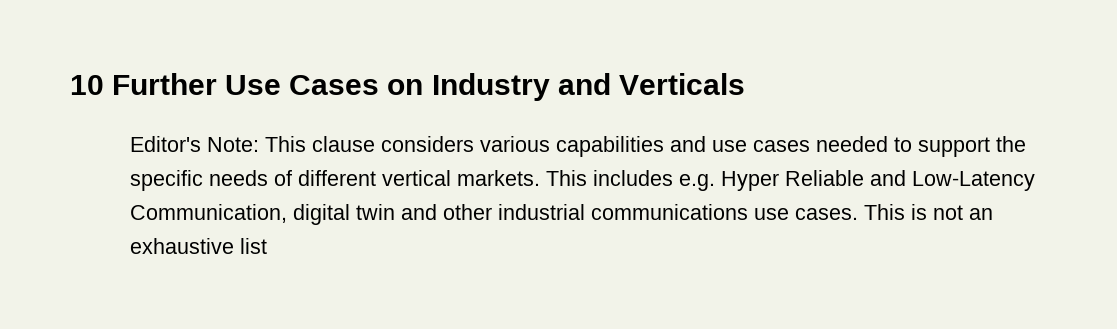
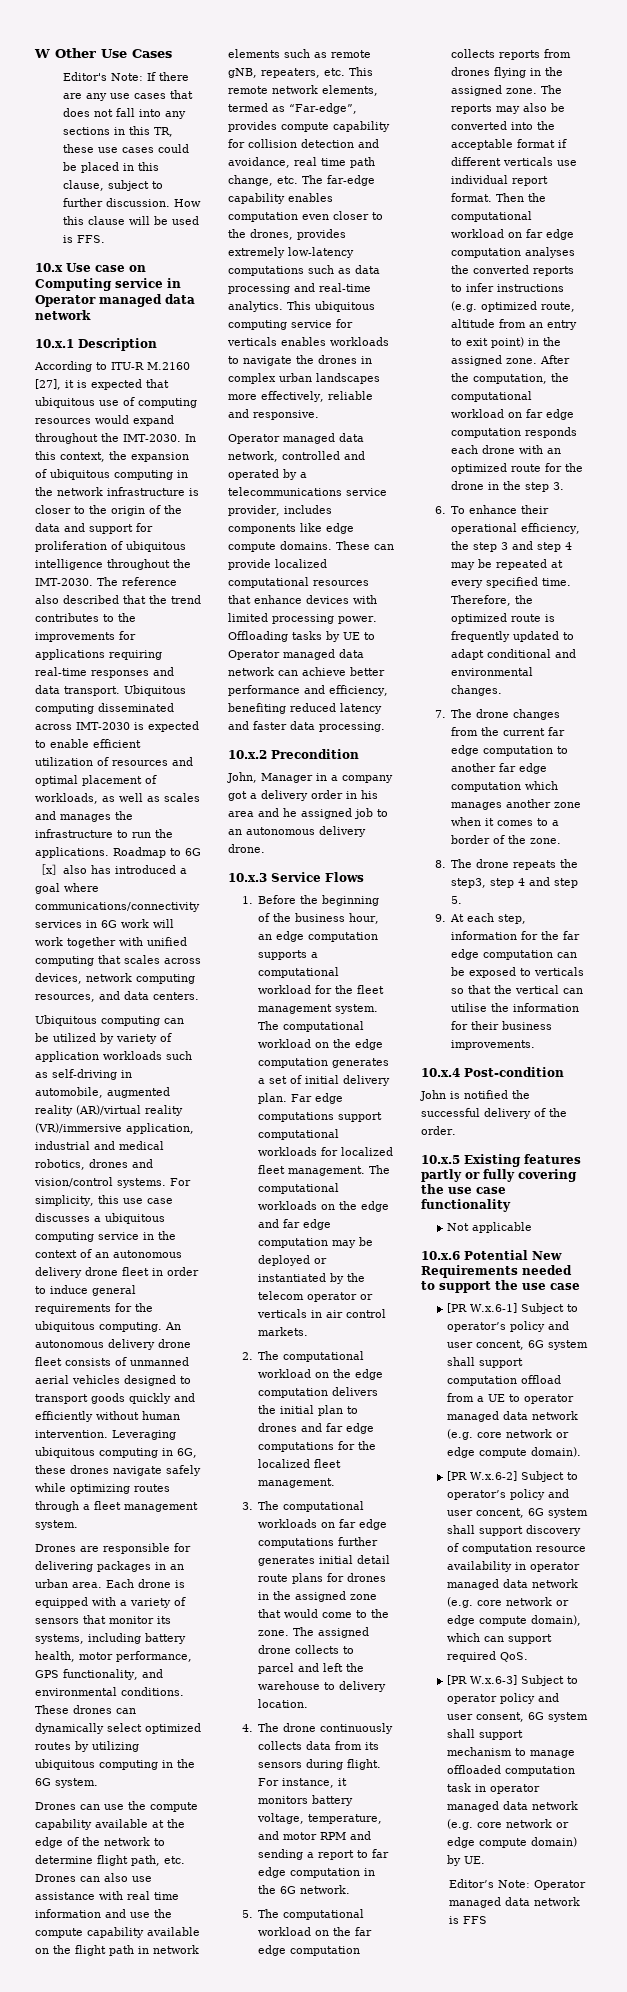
- 10 Further Use Cases on Industry and Verticals
- Editor's Note: This clause considers various capabilities and use cases needed to support the specific needs of different vertical markets. This includes e.g. Hyper Reliable and Low-Latency Communication, digital twin and other industrial communications use cases. This is not an exhaustive list
+ W Other Use Cases
+ Editor's Note: If there are any use cases that does not fall into any sections in this TR, these use cases could be placed in this clause, subject to further discussion. How this clause will be used is FFS.
+ 10.x Use case on Computing service in Operator managed data network
+ 10.x.1 Description
+ According to ITU-R M.2160 [27], it is expected that ubiquitous use of computing resources would expand throughout the IMT-2030. In this context, the expansion of ubiquitous computing in the network infrastructure is closer to the origin of the data and support for proliferation of ubiquitous intelligence throughout the IMT-2030. The reference also described that the trend contributes to the improvements for applications requiring real-time responses and data transport. Ubiquitous computing disseminated across IMT-2030 is expected to enable efficient utilization of resources and optimal placement of workloads, as well as scales and manages the infrastructure to run the applications. Roadmap to 6G［x］also has introduced a goal where communications/connectivity services in 6G work will work together with unified computing that scales across devices, network computing resources, and data centers.
+ Ubiquitous computing can be utilized by variety of application workloads such as self-driving in automobile, augmented reality (AR)/virtual reality (VR)/immersive application, industrial and medical robotics, drones and vision/control systems. For simplicity, this use case discusses a ubiquitous computing service in the context of an autonomous delivery drone fleet in order to induce general requirements for the ubiquitous computing. An autonomous delivery drone fleet consists of unmanned aerial vehicles designed to transport goods quickly and efficiently without human intervention. Leveraging ubiquitous computing in 6G, these drones navigate safely while optimizing routes through a fleet management system.
+ Drones are responsible for delivering packages in an urban area. Each drone is equipped with a variety of sensors that monitor its systems, including battery health, motor performance, GPS functionality, and environmental conditions. These drones can dynamically select optimized routes by utilizing ubiquitous computing in the 6G system.
+ Drones can use the compute capability available at the edge of the network to determine flight path, etc. Drones can also use assistance with real time information and use the compute capability available on the flight path in network elements such as remote gNB, repeaters, etc. This remote network elements, termed as “Far-edge”, provides compute capability for collision detection and avoidance, real time path change, etc. The far-edge capability enables computation even closer to the drones, provides extremely low-latency computations such as data processing and real-time analytics. This ubiquitous computing service for verticals enables workloads to navigate the drones in complex urban landscapes more effectively, reliable and responsive.
+ Operator managed data network, controlled and operated by a telecommunications service provider, includes components like edge compute domains. These can provide localized computational resources that enhance devices with limited processing power. Offloading tasks by UE to Operator managed data network can achieve better performance and efficiency, benefiting reduced latency and faster data processing.
+ 10.x.2 Precondition
+ John, Manager in a company got a delivery order in his area and he assigned job to an autonomous delivery drone.
+ 10.x.3 Service Flows
+ 1. Before the beginning of the business hour, an edge computation supports a computational workload for the fleet management system. The computational workload on the edge computation generates a set of initial delivery plan. Far edge computations support computational workloads for localized fleet management. The computational workloads on the edge and far edge computation may be deployed or instantiated by the telecom operator or verticals in air control markets.
+ 2. The computational workload on the edge computation delivers the initial plan to drones and far edge computations for the localized fleet management.
+ 3. The computational workloads on far edge computations further generates initial detail route plans for drones in the assigned zone that would come to the zone. The assigned drone collects to parcel and left the warehouse to delivery location.
+ 4. The drone continuously collects data from its sensors during flight. For instance, it monitors battery voltage, temperature, and motor RPM and sending a report to far edge computation in the 6G network.
+ 5. The computational workload on the far edge computation collects reports from drones flying in the assigned zone. The reports may also be converted into the acceptable format if different verticals use individual report format. Then the computational workload on far edge computation analyses the converted reports to infer instructions (e.g. optimized route, altitude from an entry to exit point) in the assigned zone. After the computation, the computational workload on far edge computation responds each drone with an optimized route for the drone in the step 3.
+ 6. To enhance their operational efficiency, the step 3 and step 4 may be repeated at every specified time. Therefore, the optimized route is frequently updated to adapt conditional and environmental changes.
+ 7. The drone changes from the current far edge computation to another far edge computation which manages another zone when it comes to a border of the zone.
+ 8. The drone repeats the step3, step 4 and step 5.
+ 9. At each step, information for the far edge computation can be exposed to verticals so that the vertical can utilise the information for their business improvements.
+ 10.x.4 Post-condition
+ John is notified the successful delivery of the order.
+ 10.x.5 Existing features partly or fully covering the use case functionality
+ Not applicable
+ 10.x.6 Potential New Requirements needed to support the use case
+ [PR W.x.6-1] Subject to operator’s policy and user concent, 6G system shall support computation offload from a UE to operator managed data network (e.g. core network or edge compute domain).
+ [PR W.x.6-2] Subject to operator’s policy and user concent, 6G system shall support discovery of computation resource availability in operator managed data network (e.g. core network or edge compute domain), which can support required QoS.
+ [PR W.x.6-3] Subject to operator policy and user consent, 6G system shall support mechanism to manage offloaded computation task in operator managed data network (e.g. core network or edge compute domain) by UE.
+ Editor’s Note: Operator managed data network is FFS

